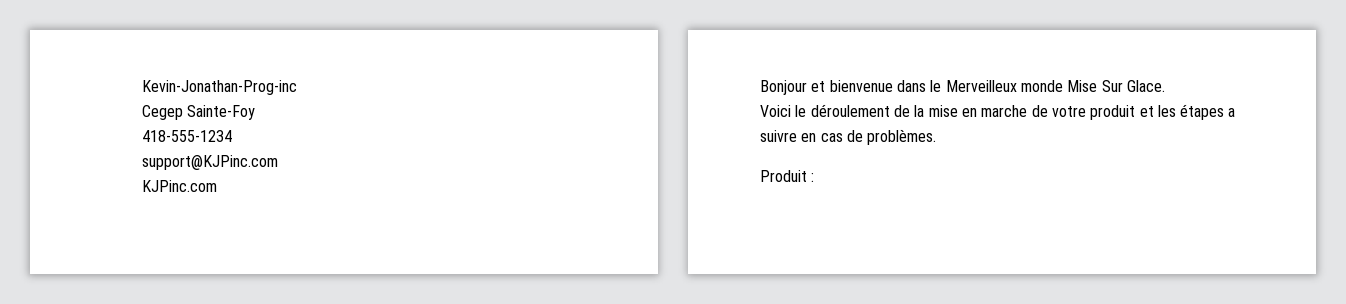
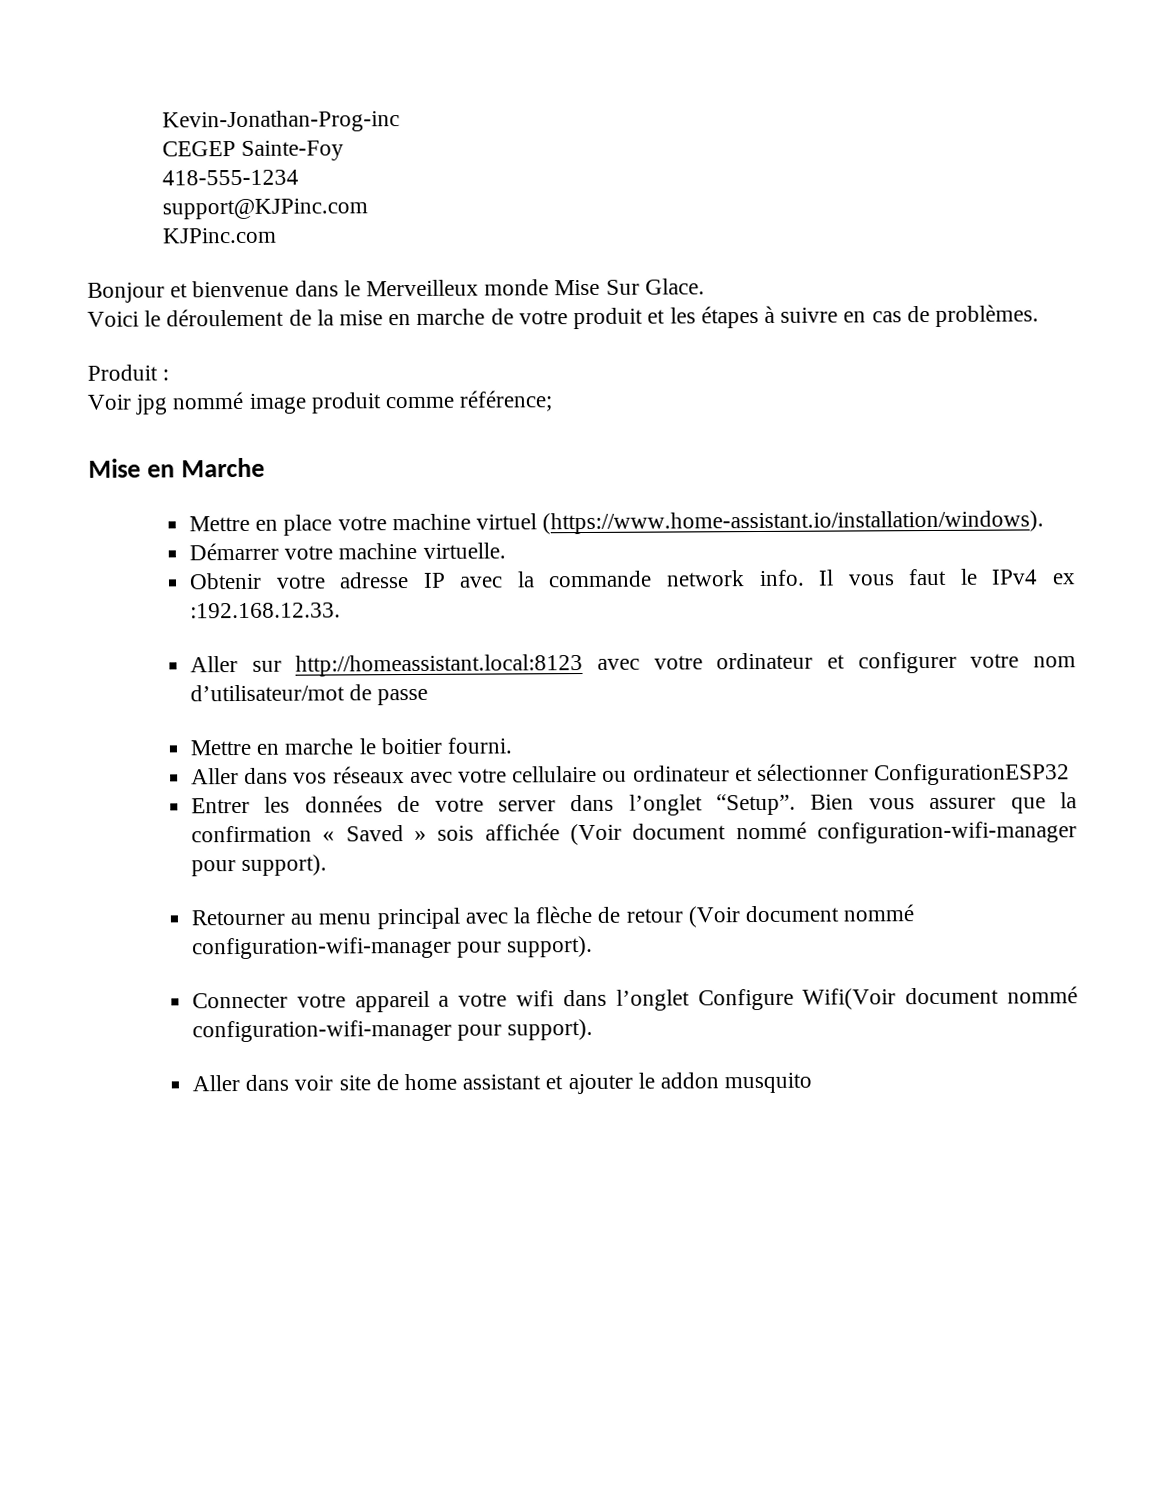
- Cegep Sainte-Foy
+ CEGEP Sainte-Foy
- Voici le déroulement de la mise en marche de votre produit et les étapes a suivre en cas de problèmes.
+ Voici le déroulement de la mise en marche de votre produit et les étapes à suivre en cas de problèmes.
+ Voir jpg nommé image produit comme référence;
+ Mise en Marche
+ Mettre en place votre machine virtuel (https://www.home-assistant.io/installation/windows).
+ Démarrer votre machine virtuelle.
+ Obtenir votre adresse IP avec la commande network info. Il vous faut le IPv4 ex :192.168.12.33.
+ Aller sur http://homeassistant.local:8123 avec votre ordinateur et configurer votre nom d’utilisateur/mot de passe
+ Mettre en marche le boitier fourni.
+ Aller dans vos réseaux avec votre cellulaire ou ordinateur et sélectionner ConfigurationESP32
+ Entrer les données de votre server dans l’onglet “Setup”. Bien vous assurer que la confirmation « Saved » sois affichée (Voir document nommé configuration-wifi-manager pour support).
+ Retourner au menu principal avec la flèche de retour (Voir document nommé configuration-wifi-manager pour support).
+ Connecter votre appareil a votre wifi dans l’onglet Configure Wifi(Voir document nommé configuration-wifi-manager pour support).
+ Aller dans voir site de home assistant et ajouter le addon musquito

